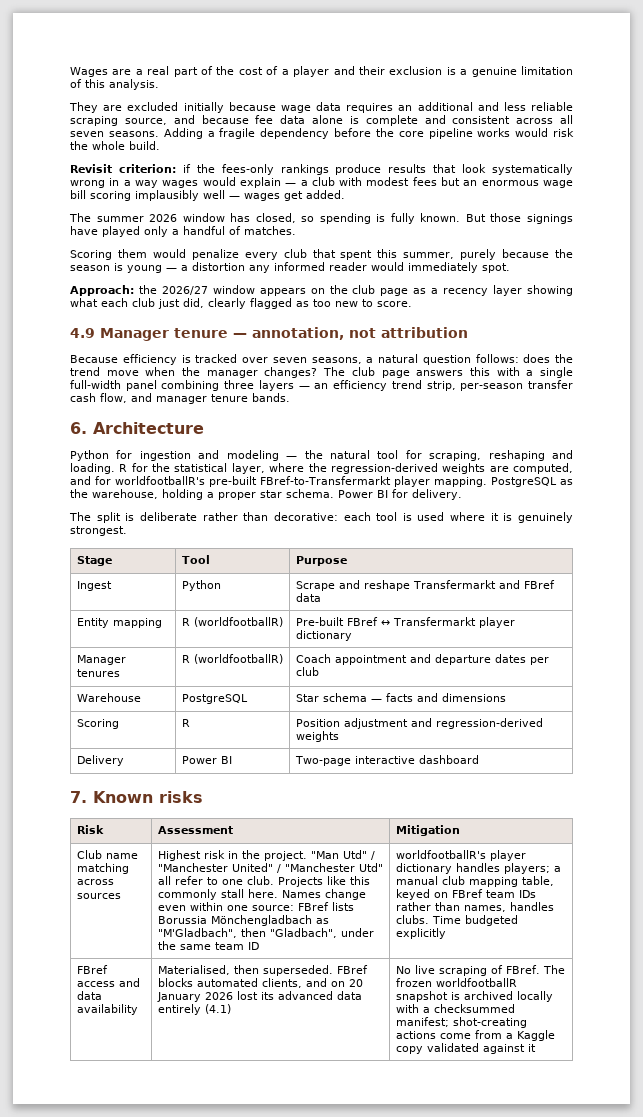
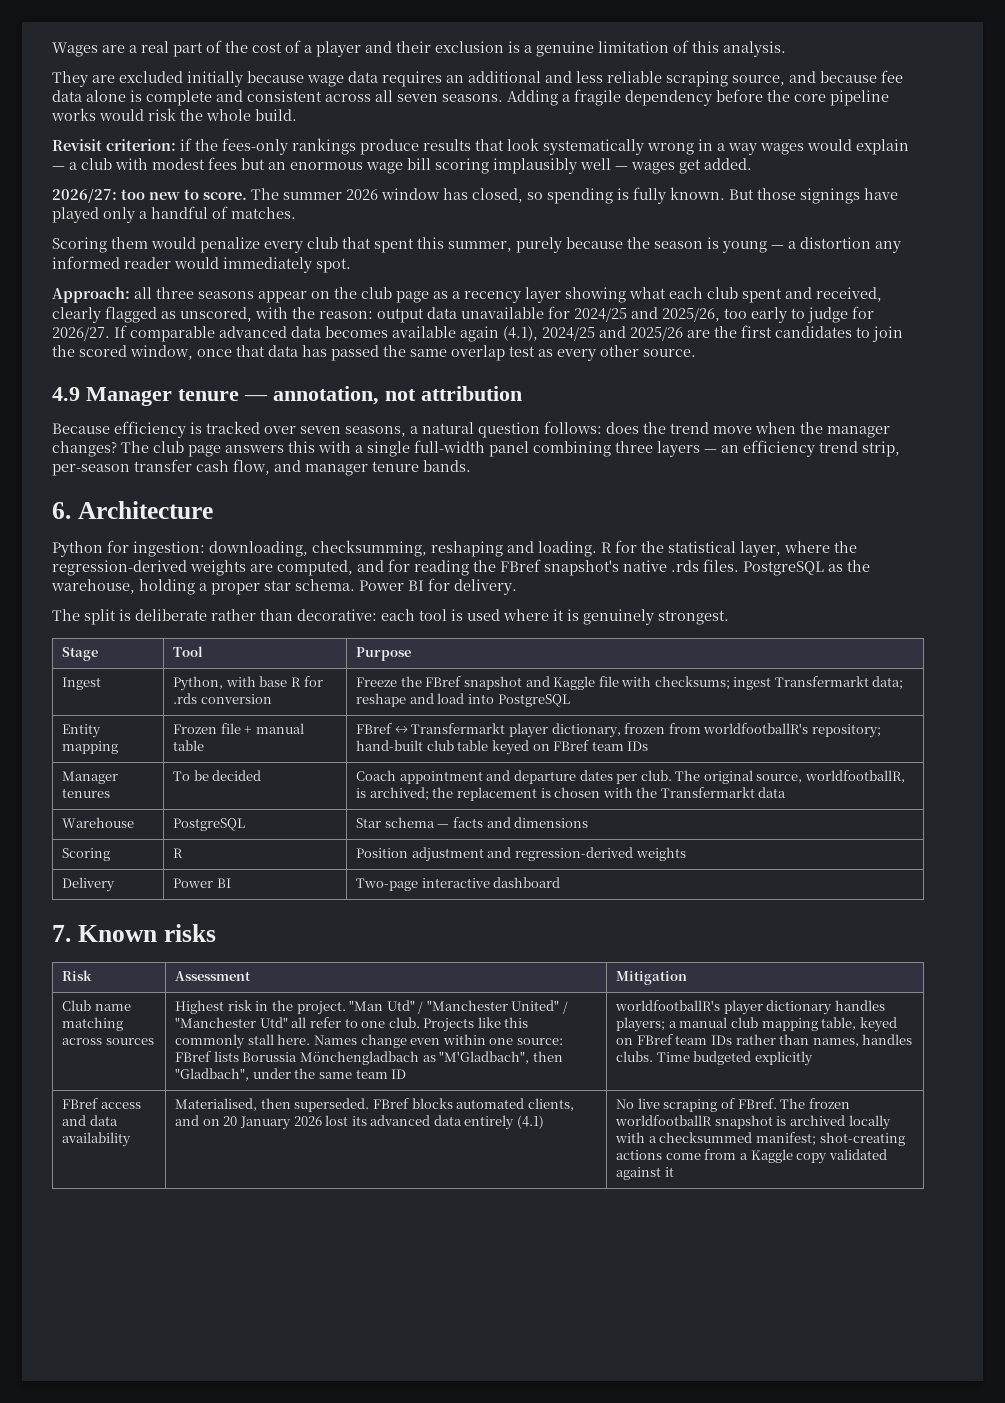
+ 2026/27: too new to score.
- Approach: the 2026/27 window appears on the club page as a recency layer showing what each club just did, clearly flagged as too new to score.
+ Approach: all three seasons appear on the club page as a recency layer showing what each club spent and received, clearly flagged as unscored, with the reason: output data unavailable for 2024/25 and 2025/26, too early to judge for 2026/27. If comparable advanced data becomes available again (4.1), 2024/25 and 2025/26 are the first candidates to join the scored window, once that data has passed the same overlap test as every other source.
- Python for ingestion and modeling — the natural tool for scraping, reshaping and loading.
+ Python for ingestion: downloading, checksumming, reshaping and loading.
- R for the statistical layer, where the regression-derived weights are computed, and for worldfootballR's pre-built FBref-to-Transfermarkt player mapping.
+ R for the statistical layer, where the regression-derived weights are computed, and for reading the FBref snapshot's native .rds files.
- Ingest | Python | Scrape and reshape Transfermarkt and FBref data
- Entity mapping | R (worldfootballR) | Pre-built FBref ↔ Transfermarkt player dictionary
+ Ingest | Python, with base R for .rds conversion | Freeze the FBref snapshot and Kaggle file with checksums; ingest Transfermarkt data; reshape and load into PostgreSQL
+ Entity mapping | Frozen file + manual table | FBref ↔ Transfermarkt player dictionary, frozen from worldfootballR's repository; hand-built club table keyed on FBref team IDs
- Manager tenures | R (worldfootballR) | Coach appointment and departure dates per club
+ Manager tenures | To be decided | Coach appointment and departure dates per club. The original source, worldfootballR, is archived; the replacement is chosen with the Transfermarkt data

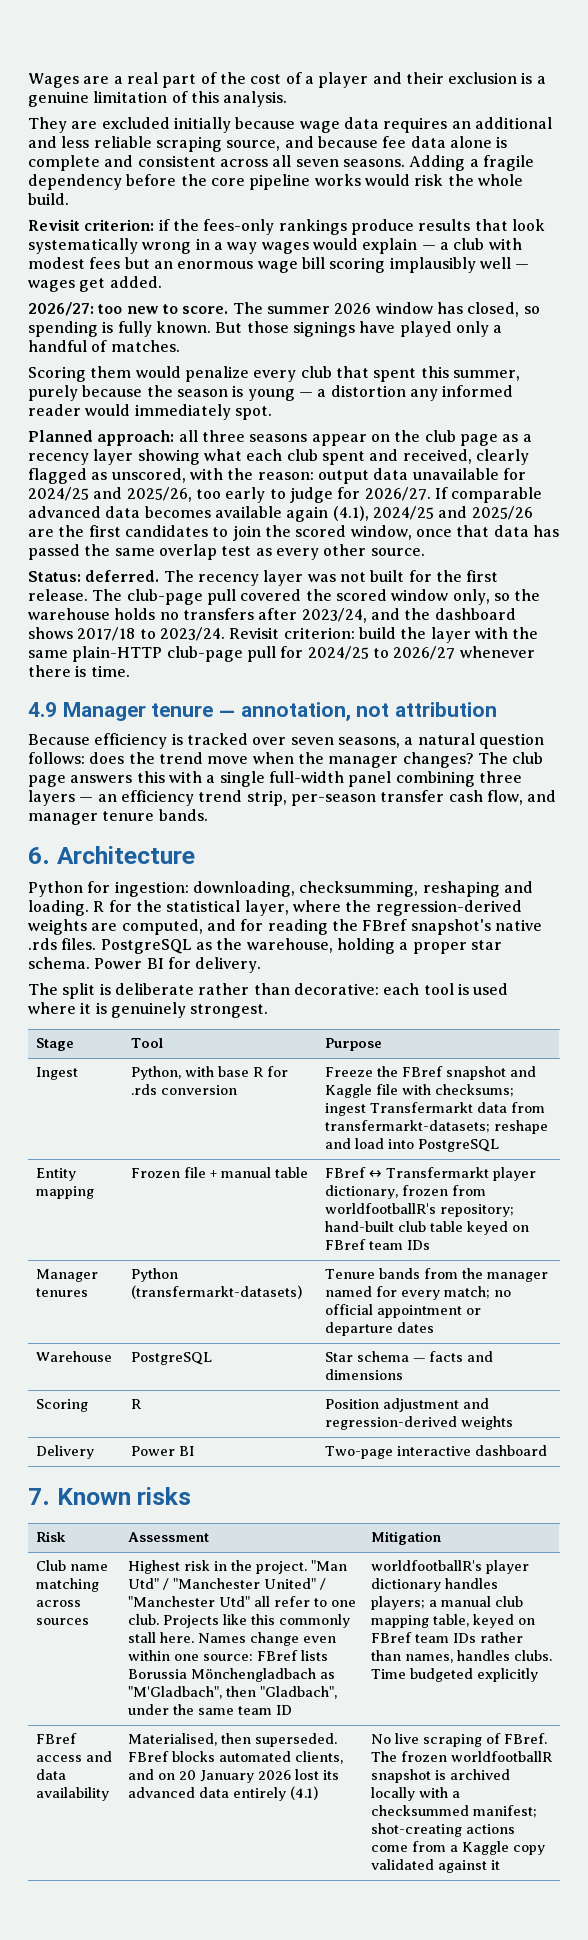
- Approach: all three seasons appear on the club page as a recency layer showing what each club spent and received, clearly flagged as unscored, with the reason: output data unavailable for 2024/25 and 2025/26, too early to judge for 2026/27.
+ Planned approach: all three seasons appear on the club page as a recency layer showing what each club spent and received, clearly flagged as unscored, with the reason: output data unavailable for 2024/25 and 2025/26, too early to judge for 2026/27.
+ Status: deferred. The recency layer was not built for the first release. The club-page pull covered the scored window only, so the warehouse holds no transfers after 2023/24, and the dashboard shows 2017/18 to 2023/24. Revisit criterion: build the layer with the same plain-HTTP club-page pull for 2024/25 to 2026/27 whenever there is time.
- Ingest | Python, with base R for .rds conversion | Freeze the FBref snapshot and Kaggle file with checksums; ingest Transfermarkt data; reshape and load into PostgreSQL
+ Ingest | Python, with base R for .rds conversion | Freeze the FBref snapshot and Kaggle file with checksums; ingest Transfermarkt data from transfermarkt-datasets; reshape and load into PostgreSQL
- Manager tenures | To be decided | Coach appointment and departure dates per club. The original source, worldfootballR, is archived; the replacement is chosen with the Transfermarkt data
+ Manager tenures | Python (transfermarkt-datasets) | Tenure bands from the manager named for every match; no official appointment or departure dates

